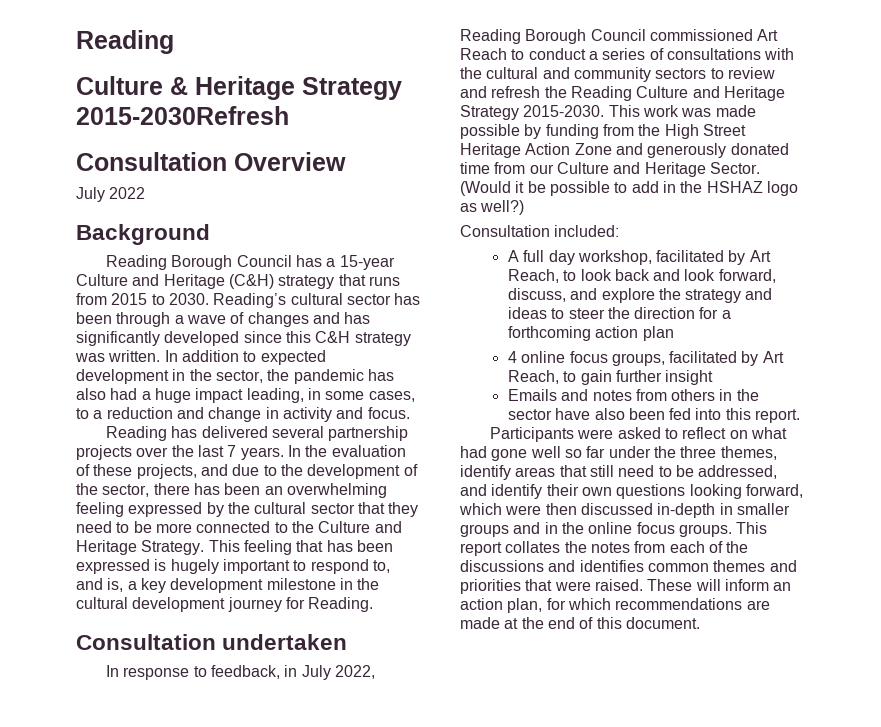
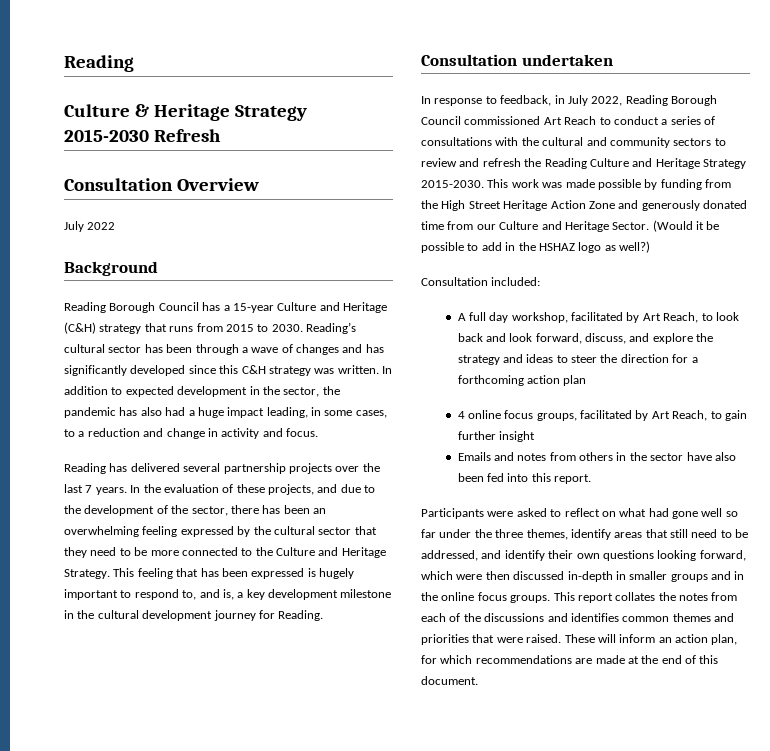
- Culture & Heritage Strategy 2015-2030Refresh
+ Culture & Heritage Strategy 2015-2030 Refresh

